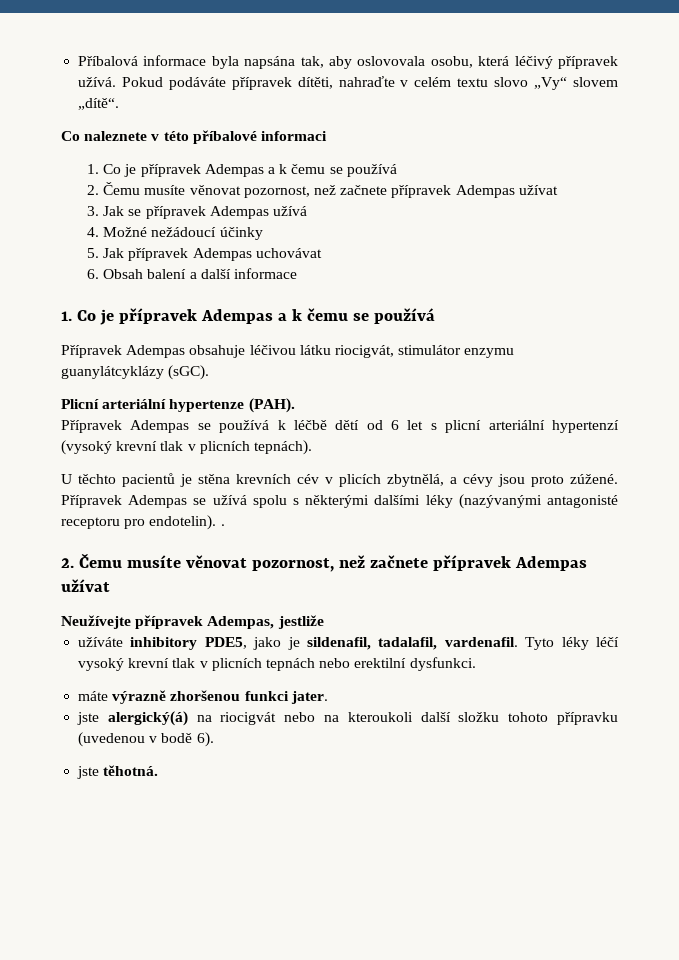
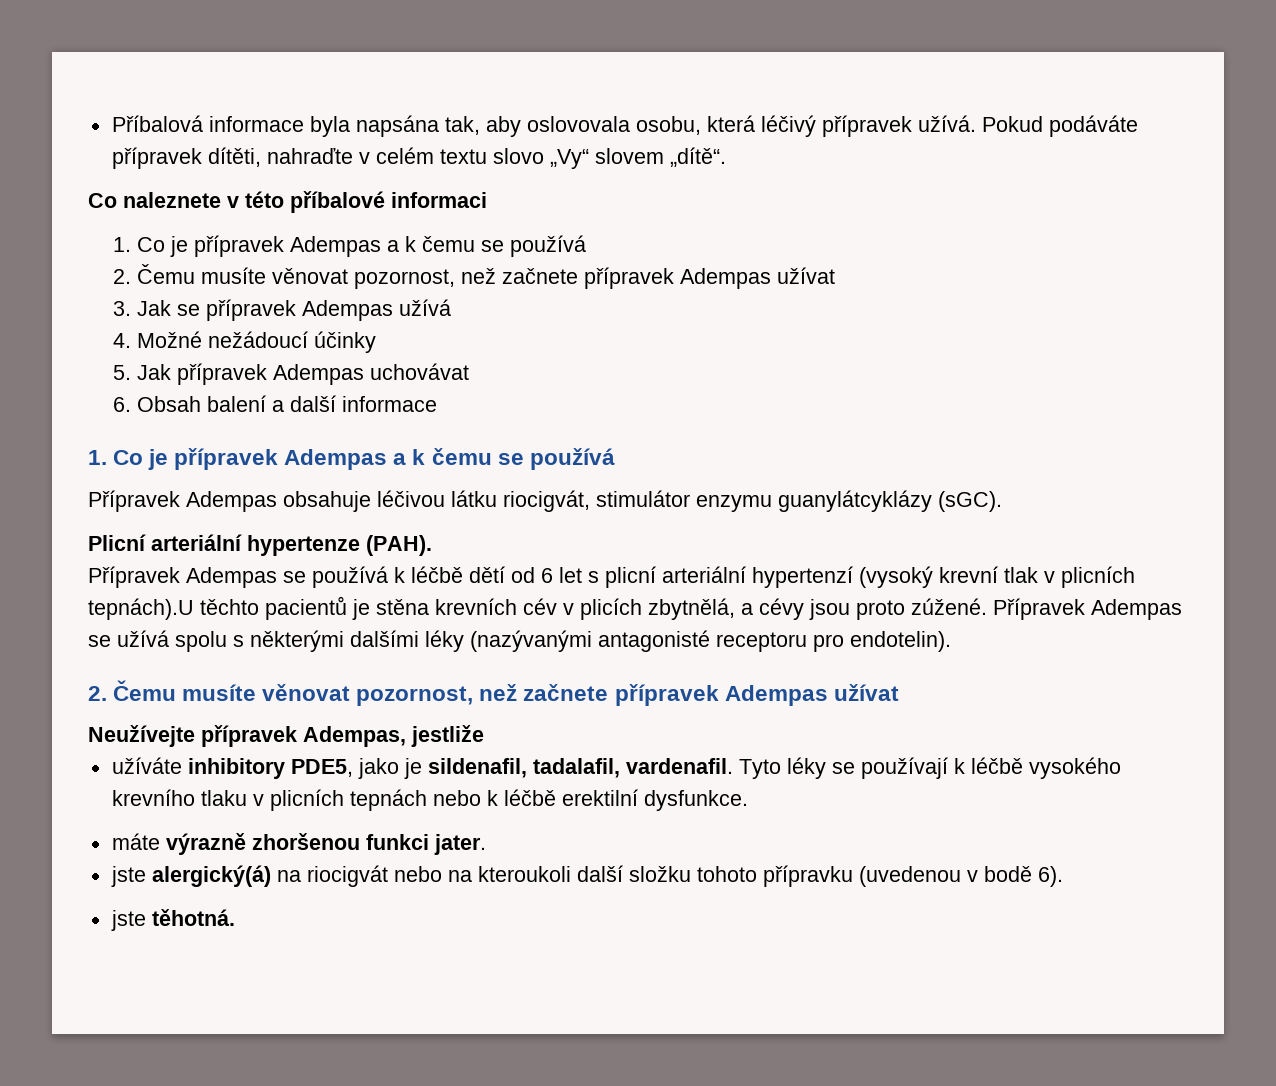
- Přípravek Adempas se používá k léčbě dětí od 6 let s plicní arteriální hypertenzí (vysoký krevní tlak v plicních tepnách).
- U těchto pacientů je stěna krevních cév v plicích zbytnělá, a cévy jsou proto zúžené.
+ Přípravek Adempas se používá k léčbě dětí od 6 let s plicní arteriální hypertenzí (vysoký krevní tlak v plicních tepnách).U těchto pacientů je stěna krevních cév v plicích zbytnělá, a cévy jsou proto zúžené.
- Přípravek Adempas se užívá spolu s některými dalšími léky (nazývanými antagonisté receptoru pro endotelin). .
+ Přípravek Adempas se užívá spolu s některými dalšími léky (nazývanými antagonisté receptoru pro endotelin).
- Tyto léky léčí vysoký krevní tlak v plicních tepnách nebo erektilní dysfunkci.
+ Tyto léky se používají k léčbě vysokého krevního tlaku v plicních tepnách nebo k léčbě erektilní dysfunkce.

